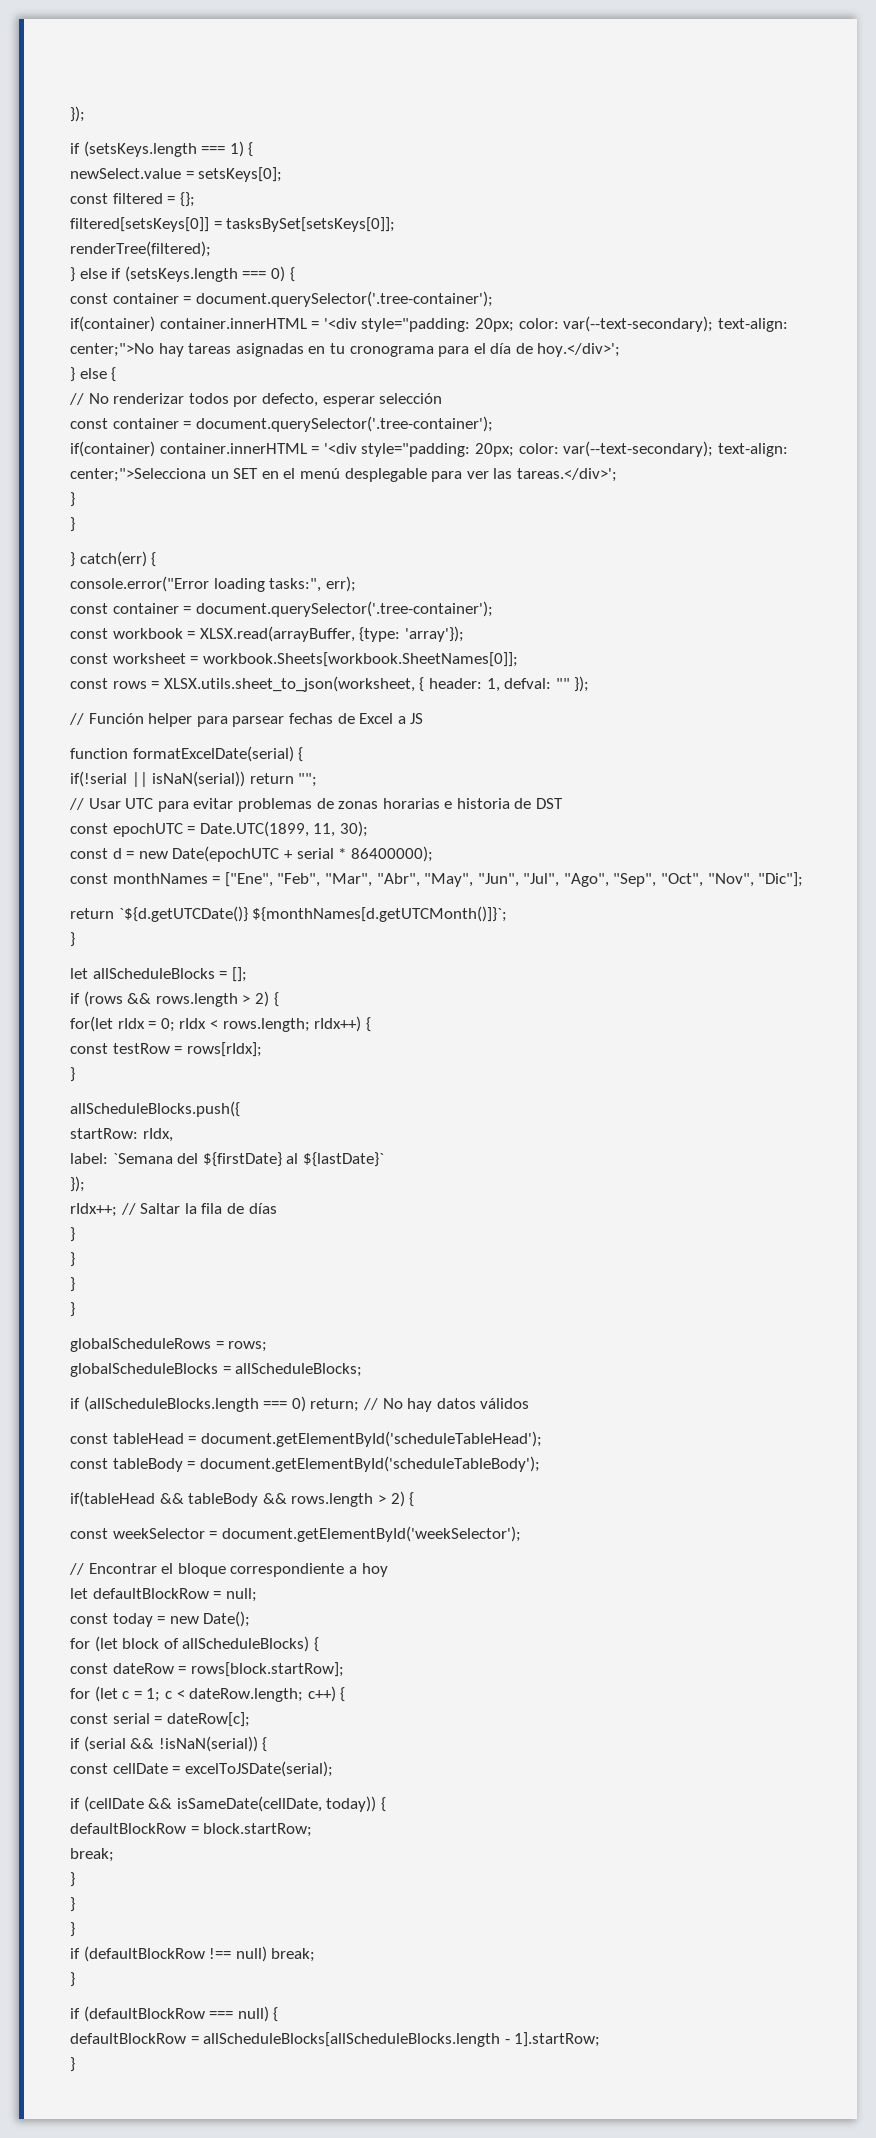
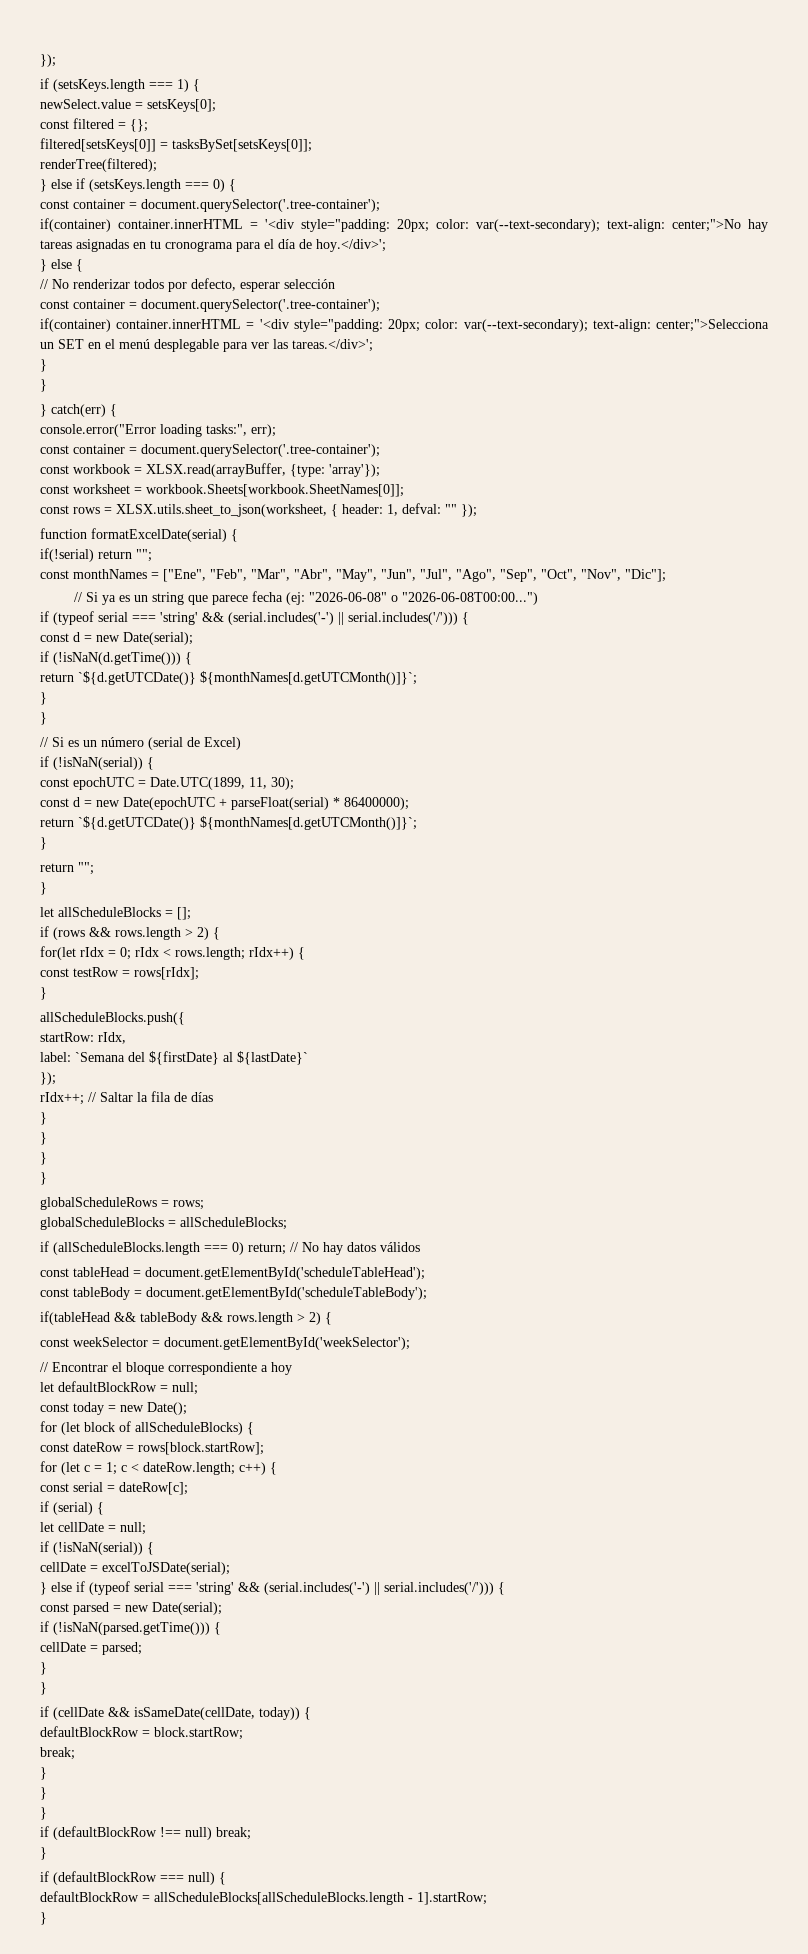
- // Función helper para parsear fechas de Excel a JS
- if(!serial || isNaN(serial)) return "";
- // Usar UTC para evitar problemas de zonas horarias e historia de DST
- const epochUTC = Date.UTC(1899, 11, 30);
- const d = new Date(epochUTC + serial * 86400000);
+ if(!serial) return "";
+ // Si ya es un string que parece fecha (ej: "2026-06-08" o "2026-06-08T00:00...")
+ if (typeof serial === 'string' && (serial.includes('-') || serial.includes('/'))) {
+ const d = new Date(serial);
+ if (!isNaN(d.getTime())) {
  return `${d.getUTCDate()} ${monthNames[d.getUTCMonth()]}`;
+ }
+ }
+ // Si es un número (serial de Excel)
+ if (!isNaN(serial)) {
+ const epochUTC = Date.UTC(1899, 11, 30);
+ const d = new Date(epochUTC + parseFloat(serial) * 86400000);
+ return `${d.getUTCDate()} ${monthNames[d.getUTCMonth()]}`;
+ }
+ return "";
- if (serial && !isNaN(serial)) {
- const cellDate = excelToJSDate(serial);
+ if (serial) {
+ let cellDate = null;
+ if (!isNaN(serial)) {
+ cellDate = excelToJSDate(serial);
+ } else if (typeof serial === 'string' && (serial.includes('-') || serial.includes('/'))) {
+ const parsed = new Date(serial);
+ if (!isNaN(parsed.getTime())) {
+ cellDate = parsed;
+ }
+ }

